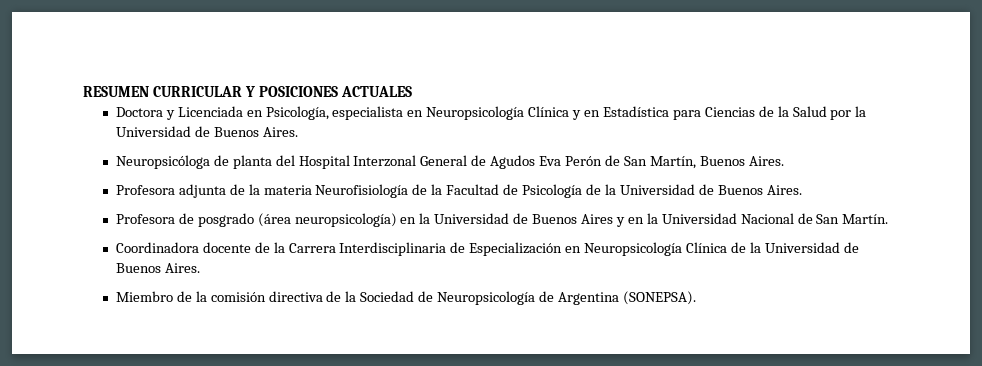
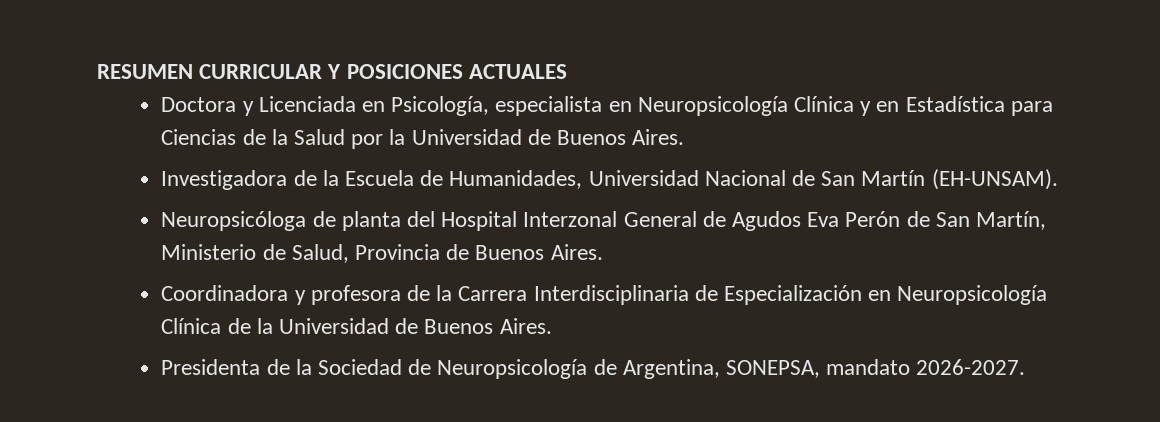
+ Investigadora de la Escuela de Humanidades, Universidad Nacional de San Martín (EH-UNSAM).
- Neuropsicóloga de planta del Hospital Interzonal General de Agudos Eva Perón de San Martín, Buenos Aires.
- Profesora adjunta de la materia Neurofisiología de la Facultad de Psicología de la Universidad de Buenos Aires.
- Profesora de posgrado (área neuropsicología) en la Universidad de Buenos Aires y en la Universidad Nacional de San Martín.
- Coordinadora docente de la Carrera Interdisciplinaria de Especialización en Neuropsicología Clínica de la Universidad de Buenos Aires.
+ Neuropsicóloga de planta del Hospital Interzonal General de Agudos Eva Perón de San Martín, Ministerio de Salud, Provincia de Buenos Aires.
+ Coordinadora y profesora de la Carrera Interdisciplinaria de Especialización en Neuropsicología Clínica de la Universidad de Buenos Aires.
- Miembro de la comisión directiva de la Sociedad de Neuropsicología de Argentina (SONEPSA).
+ Presidenta de la Sociedad de Neuropsicología de Argentina, SONEPSA, mandato 2026-2027.

